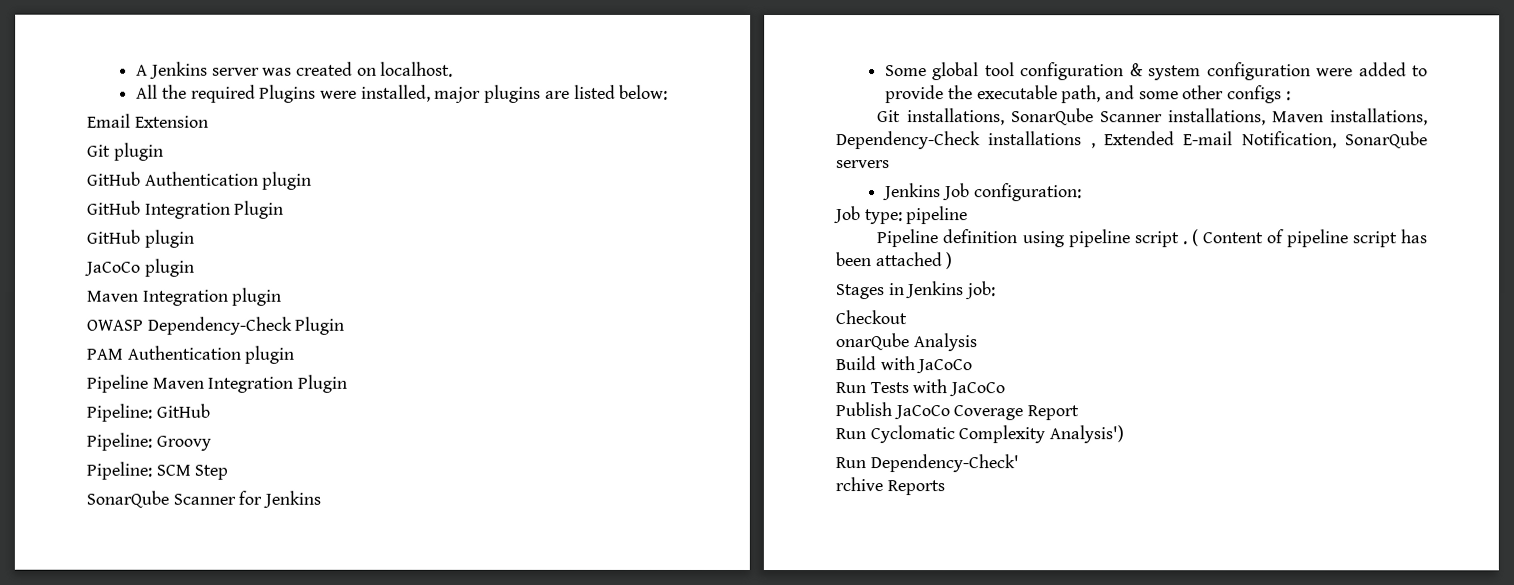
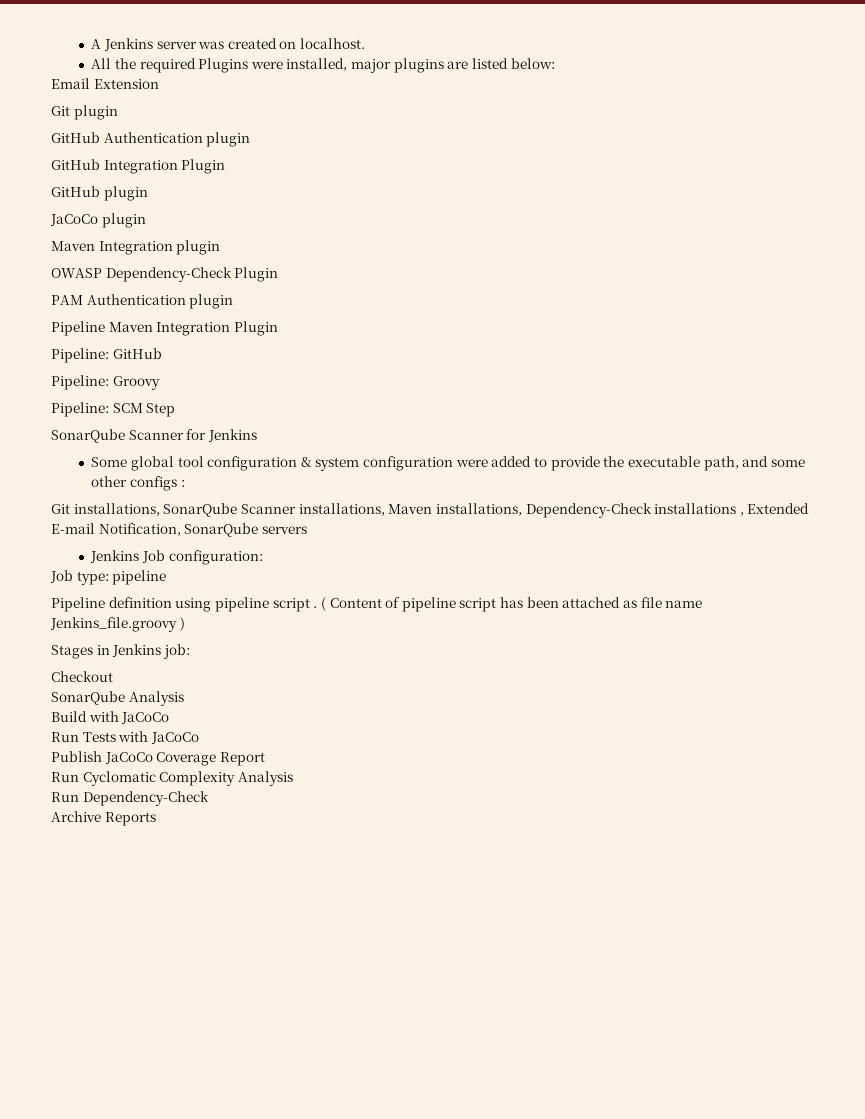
- ( Content of pipeline script has been attached )
+ ( Content of pipeline script has been attached as file name Jenkins_file.groovy )
- onarQube Analysis
+ SonarQube Analysis
- Run Cyclomatic Complexity Analysis')
- Run Dependency-Check'
- rchive Reports
+ Run Cyclomatic Complexity Analysis
+ Run Dependency-Check
+ Archive Reports

